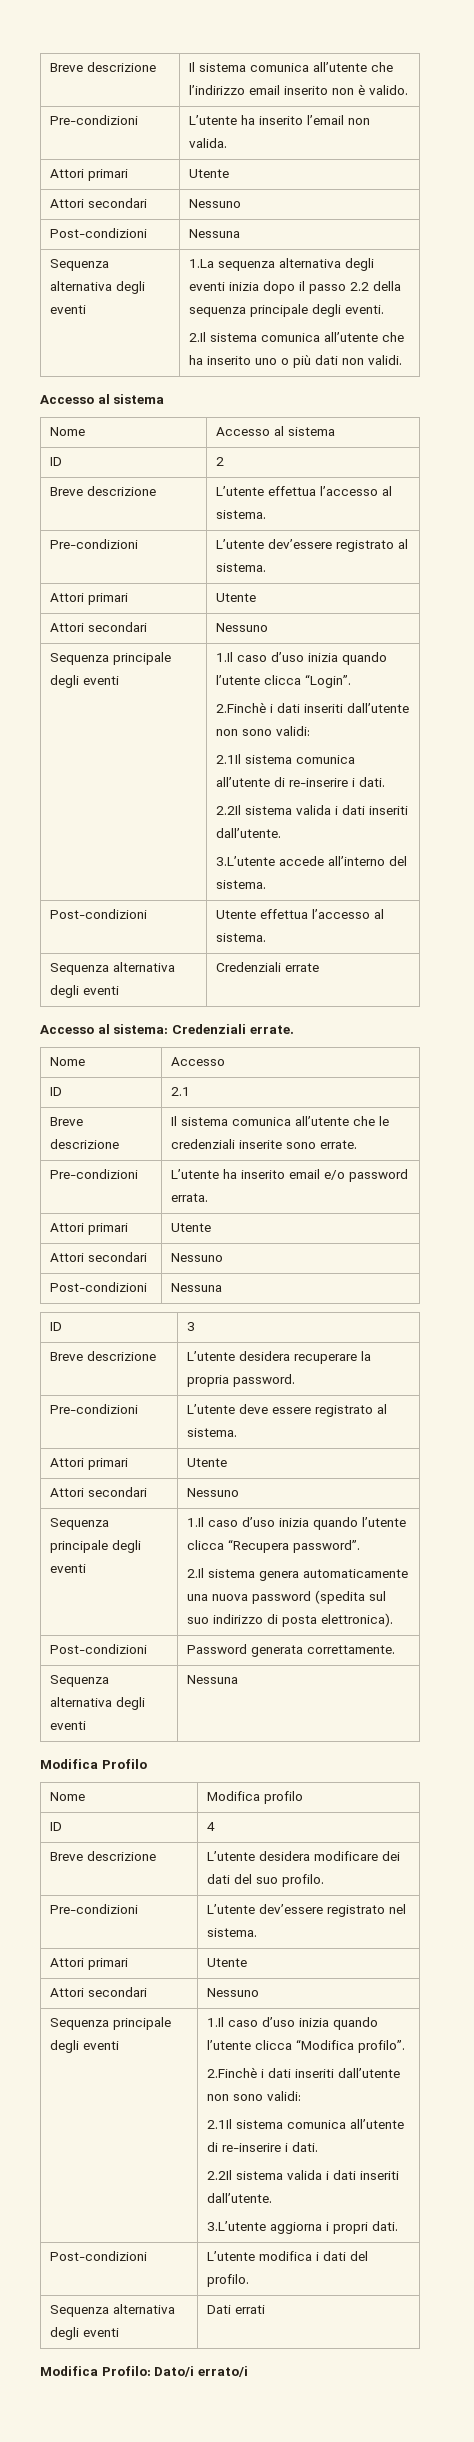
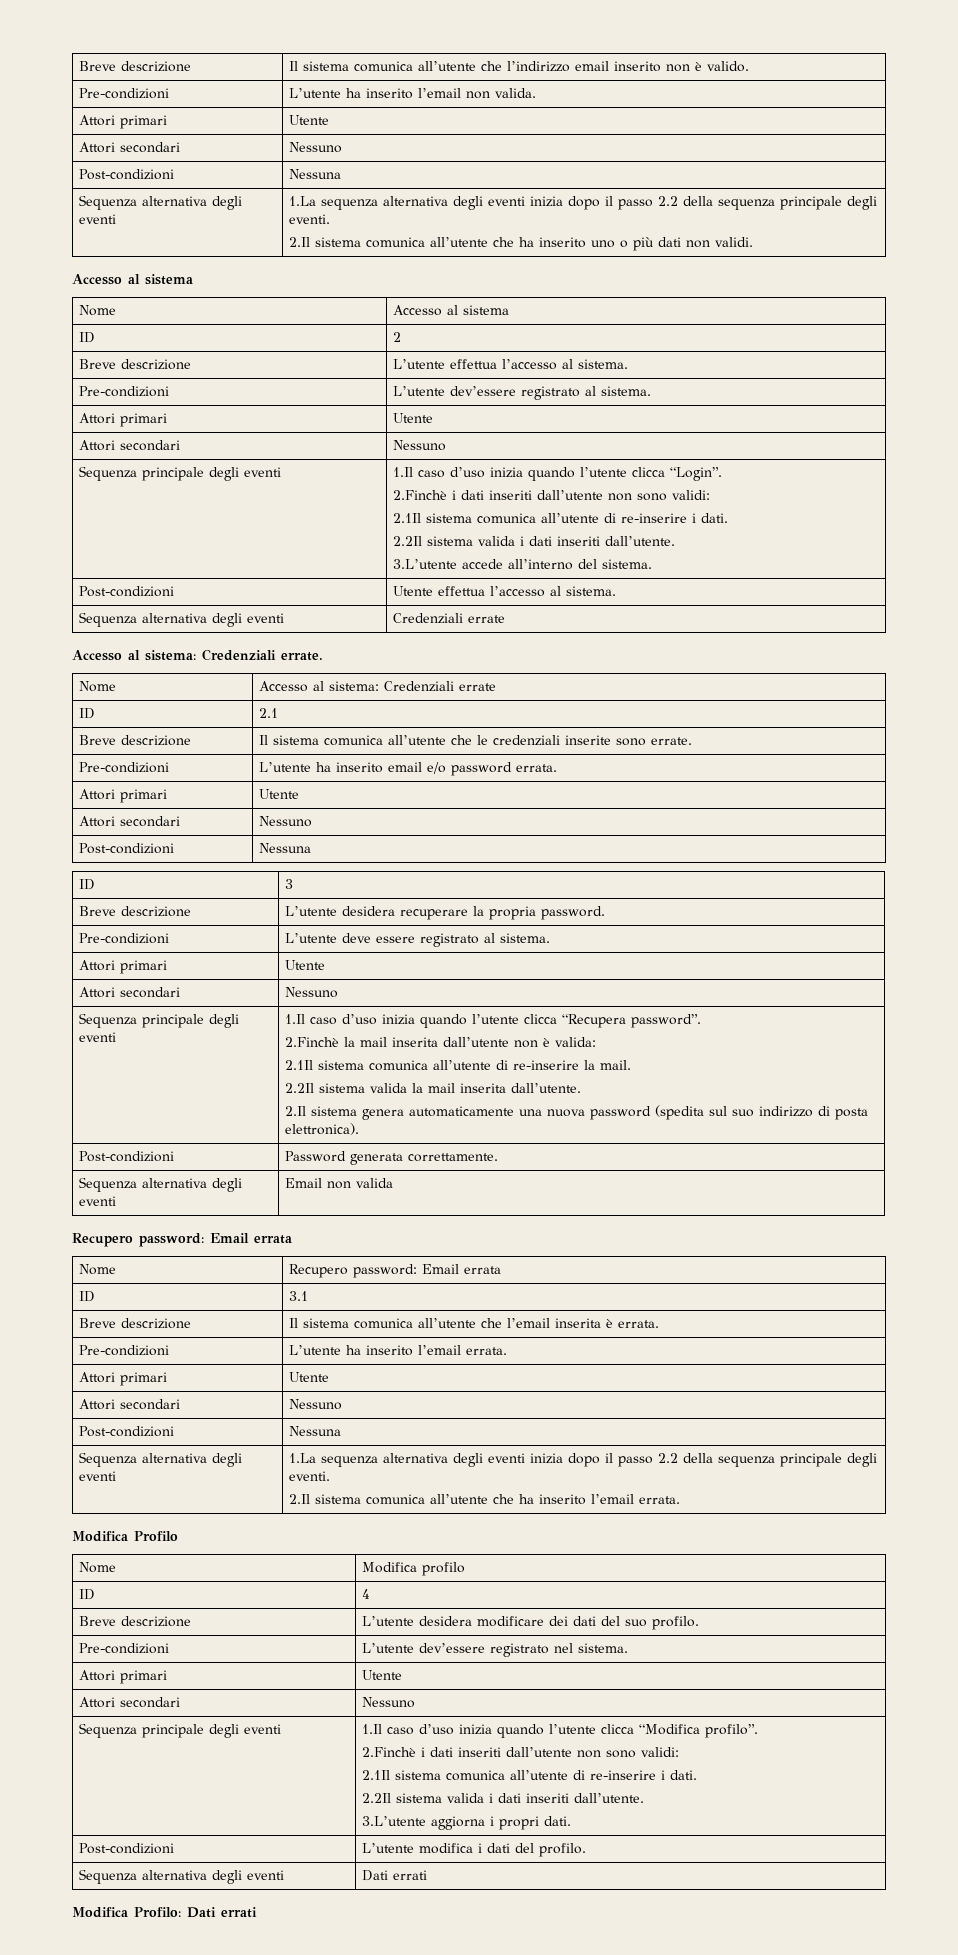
  Accesso al sistema: Credenziali errate.
- Nome | Accesso
+ Nome | Accesso al sistema: Credenziali errate
+ 2.Finchè la mail inserita dall’utente non è valida:
+ 2.1Il sistema comunica all’utente di re-inserire la mail.
+ 2.2Il sistema valida la mail inserita dall’utente.
- Sequenza alternativa degli eventi | Nessuna
+ Sequenza alternativa degli eventi | Email non valida
+ Recupero password: Email errata
+ Nome | Recupero password: Email errata
+ ID | 3.1
+ Breve descrizione | Il sistema comunica all’utente che l’email inserita è errata.
+ Pre-condizioni | L’utente ha inserito l’email errata.
+ Attori primari | Utente
+ Attori secondari | Nessuno
+ Post-condizioni | Nessuna
+ Sequenza alternativa degli eventi | 1.La sequenza alternativa degli eventi inizia dopo il passo 2.2 della sequenza principale degli eventi.
+ 2.Il sistema comunica all’utente che ha inserito l’email errata.
- Modifica Profilo: Dato/i errato/i
+ Modifica Profilo: Dati errati

